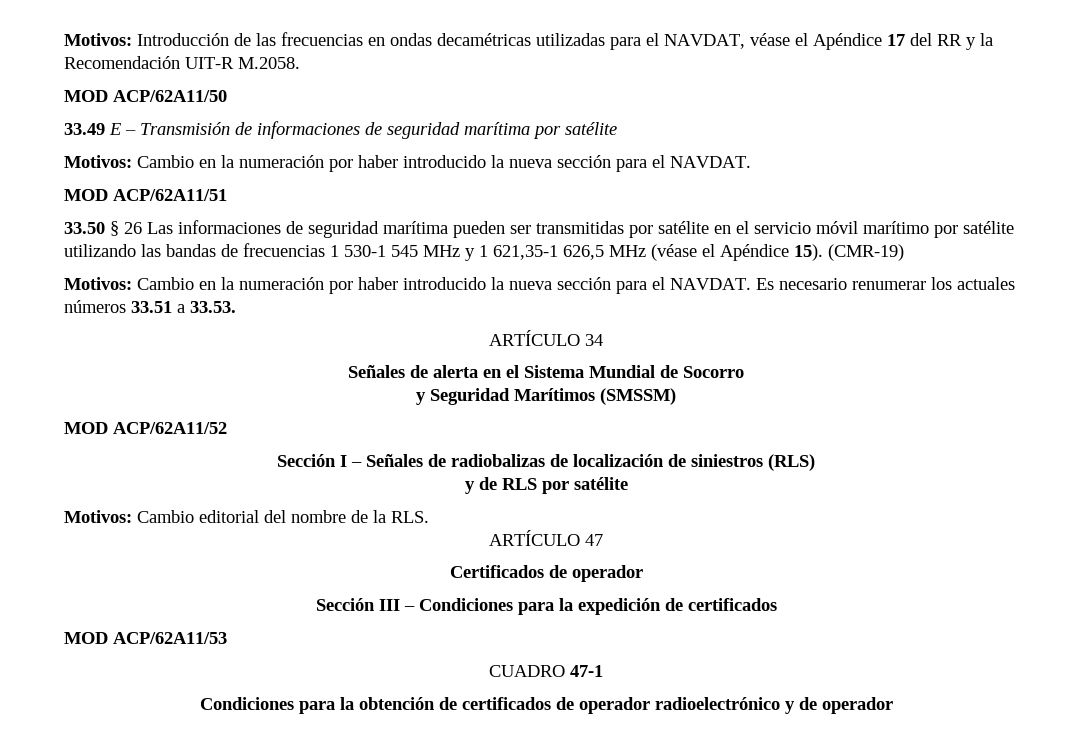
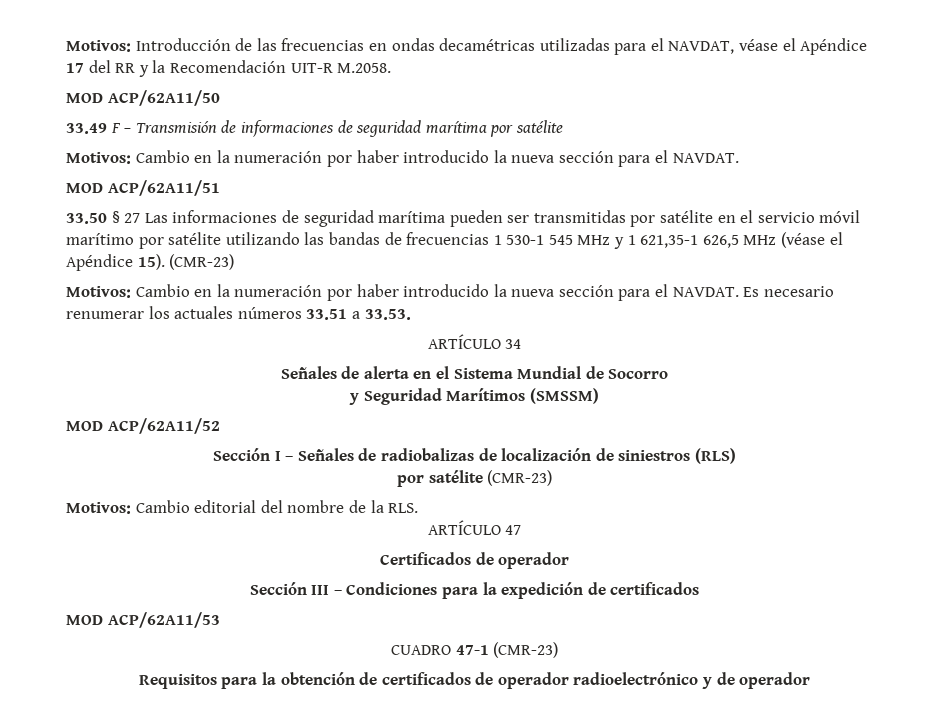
- 33.49 E – Transmisión de informaciones de seguridad marítima por satélite
+ 33.49 F – Transmisión de informaciones de seguridad marítima por satélite
- 33.50 § 26 Las informaciones de seguridad marítima pueden ser transmitidas por satélite en el servicio móvil marítimo por satélite utilizando las bandas de frecuencias 1 530-1 545 MHz y 1 621,35-1 626,5 MHz (véase el Apéndice 15). (CMR-19)
+ 33.50 § 27 Las informaciones de seguridad marítima pueden ser transmitidas por satélite en el servicio móvil marítimo por satélite utilizando las bandas de frecuencias 1 530-1 545 MHz y 1 621,35-1 626,5 MHz (véase el Apéndice 15). (CMR-23)
- y de RLS por satélite
+ por satélite (CMR-23)
- CUADRO 47-1
- Condiciones para la obtención de certificados de operador radioelectrónico y de operador
+ CUADRO 47-1 (CMR-23)
+ Requisitos para la obtención de certificados de operador radioelectrónico y de operador

